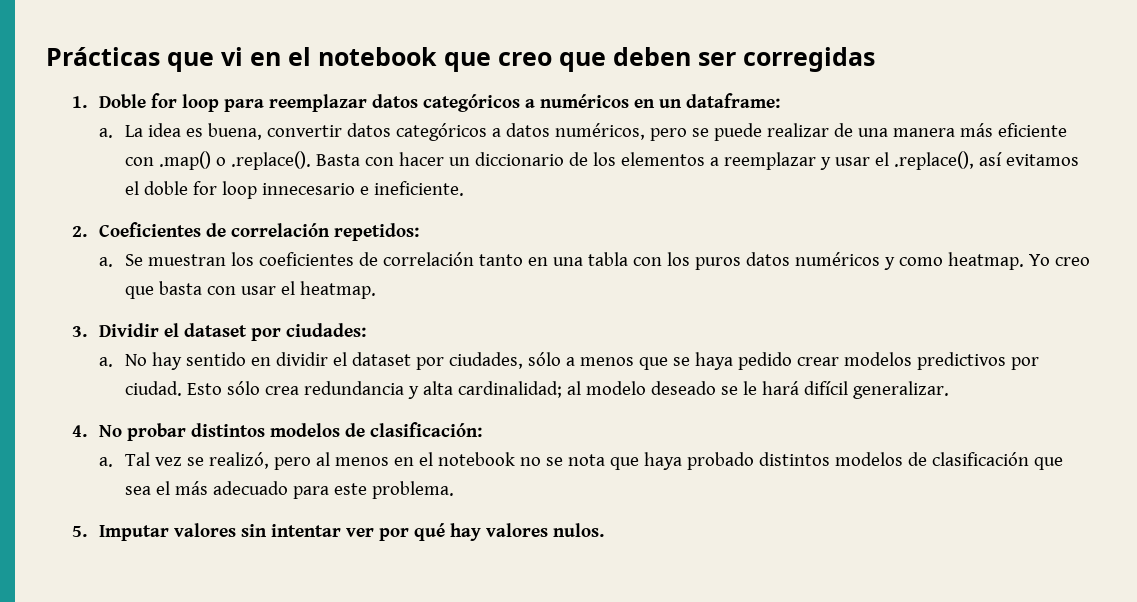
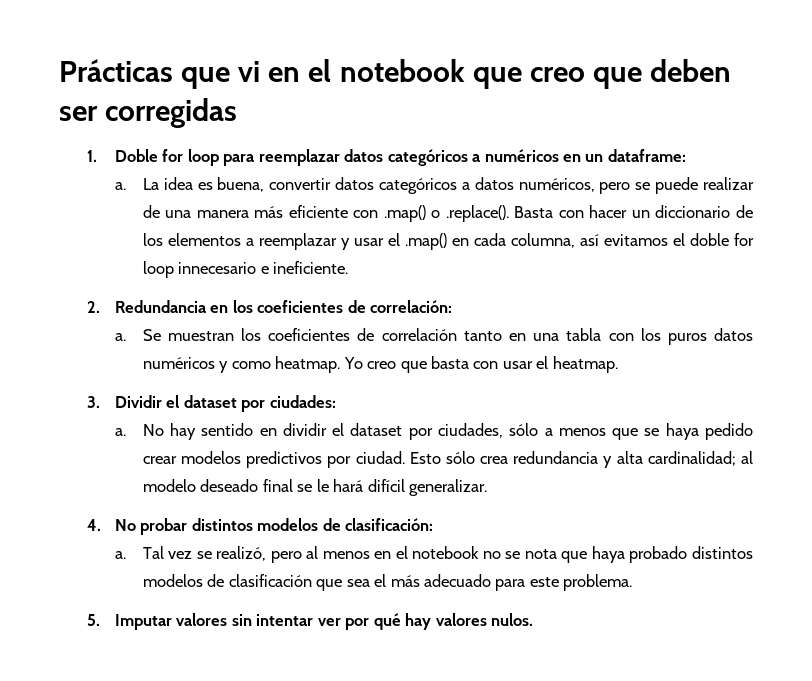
- La idea es buena, convertir datos categóricos a datos numéricos, pero se puede realizar de una manera más eficiente con .map() o .replace(). Basta con hacer un diccionario de los elementos a reemplazar y usar el .replace(), así evitamos el doble for loop innecesario e ineficiente.
+ La idea es buena, convertir datos categóricos a datos numéricos, pero se puede realizar de una manera más eficiente con .map() o .replace(). Basta con hacer un diccionario de los elementos a reemplazar y usar el .map() en cada columna, así evitamos el doble for loop innecesario e ineficiente.
- 2. Coeficientes de correlación repetidos:
+ 2. Redundancia en los coeficientes de correlación:
- Esto sólo crea redundancia y alta cardinalidad; al modelo deseado se le hará difícil generalizar.
+ Esto sólo crea redundancia y alta cardinalidad; al modelo deseado final se le hará difícil generalizar.

